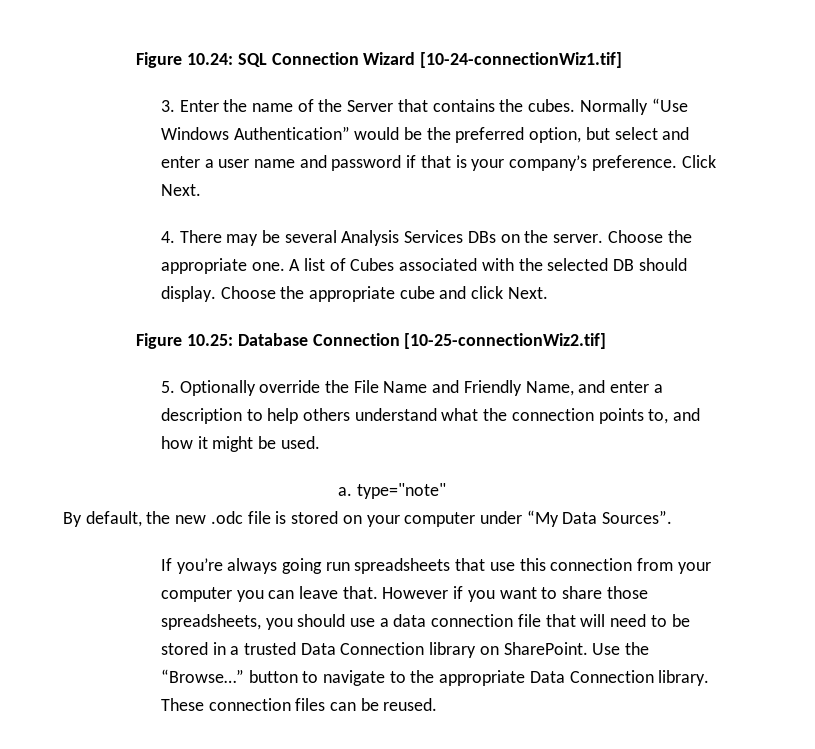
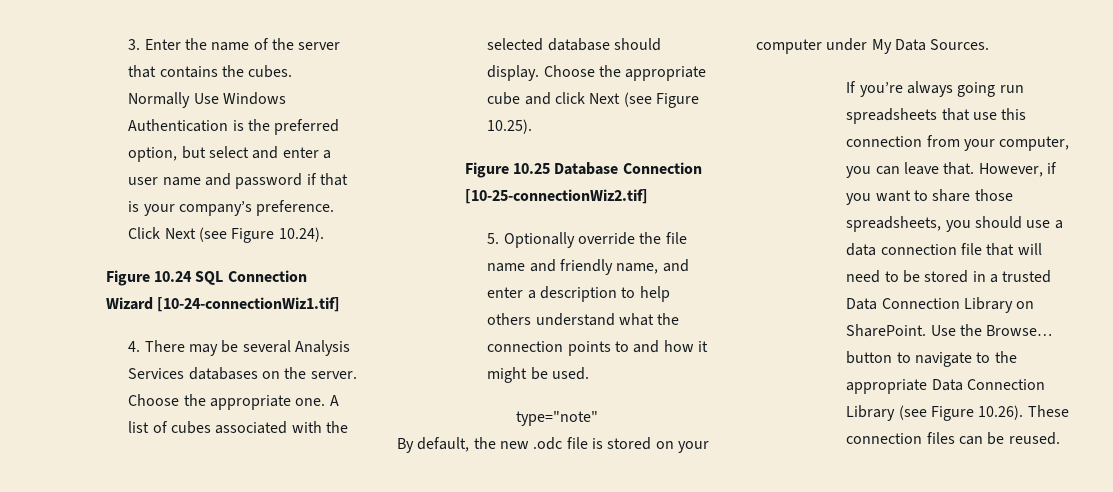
- Figure 10.24: SQL Connection Wizard [10-24-connectionWiz1.tif]
- 3. Enter the name of the Server that contains the cubes.
+ 3. Enter the name of the server that contains the cubes.
- Normally “Use Windows Authentication” would be the preferred option, but select and enter a user name and password if that is your company’s preference.
+ Normally Use Windows Authentication is the preferred option, but select and enter a user name and password if that is your company’s preference.
- Click Next.
+ Click Next (see Figure 10.24).
+ Figure 10.24 SQL Connection Wizard [10-24-connectionWiz1.tif]
- 4. There may be several Analysis Services DBs on the server.
+ 4. There may be several Analysis Services databases on the server.
- A list of Cubes associated with the selected DB should display.
+ A list of cubes associated with the selected database should display.
- Choose the appropriate cube and click Next.
- Figure 10.25: Database Connection [10-25-connectionWiz2.tif]
+ Choose the appropriate cube and click Next (see Figure 10.25).
+ Figure 10.25 Database Connection [10-25-connectionWiz2.tif]
- 5. Optionally override the File Name and Friendly Name, and enter a description to help others understand what the connection points to, and how it might be used.
+ 5. Optionally override the file name and friendly name, and enter a description to help others understand what the connection points to and how it might be used.
- a. type="note"
+ type="note"
- By default, the new .odc file is stored on your computer under “My Data Sources”.
+ By default, the new .odc file is stored on your computer under My Data Sources.
- If you’re always going run spreadsheets that use this connection from your computer you can leave that.
+ If you’re always going run spreadsheets that use this connection from your computer, you can leave that.
- However if you want to share those spreadsheets, you should use a data connection file that will need to be stored in a trusted Data Connection library on SharePoint.
+ However, if you want to share those spreadsheets, you should use a data connection file that will need to be stored in a trusted Data Connection Library on SharePoint.
- Use the “Browse…” button to navigate to the appropriate Data Connection library. These connection files can be reused.
+ Use the Browse… button to navigate to the appropriate Data Connection Library (see Figure 10.26). These connection files can be reused.

